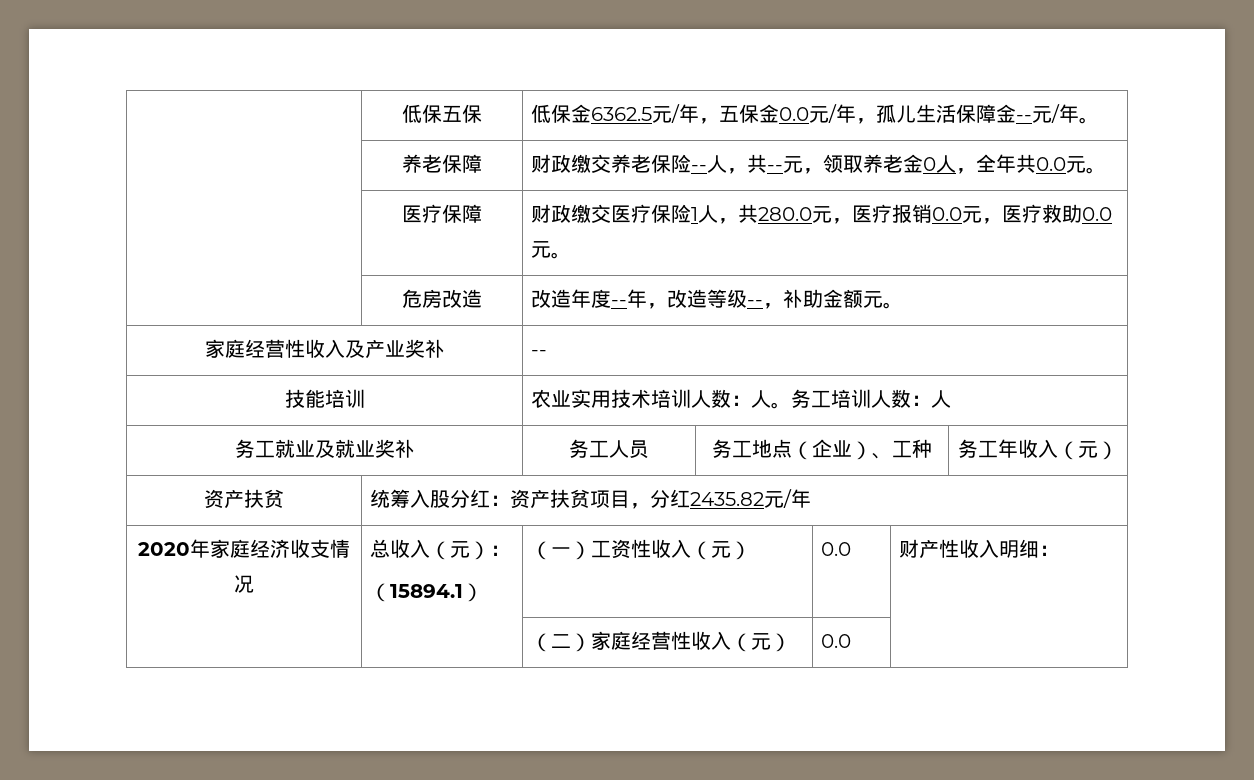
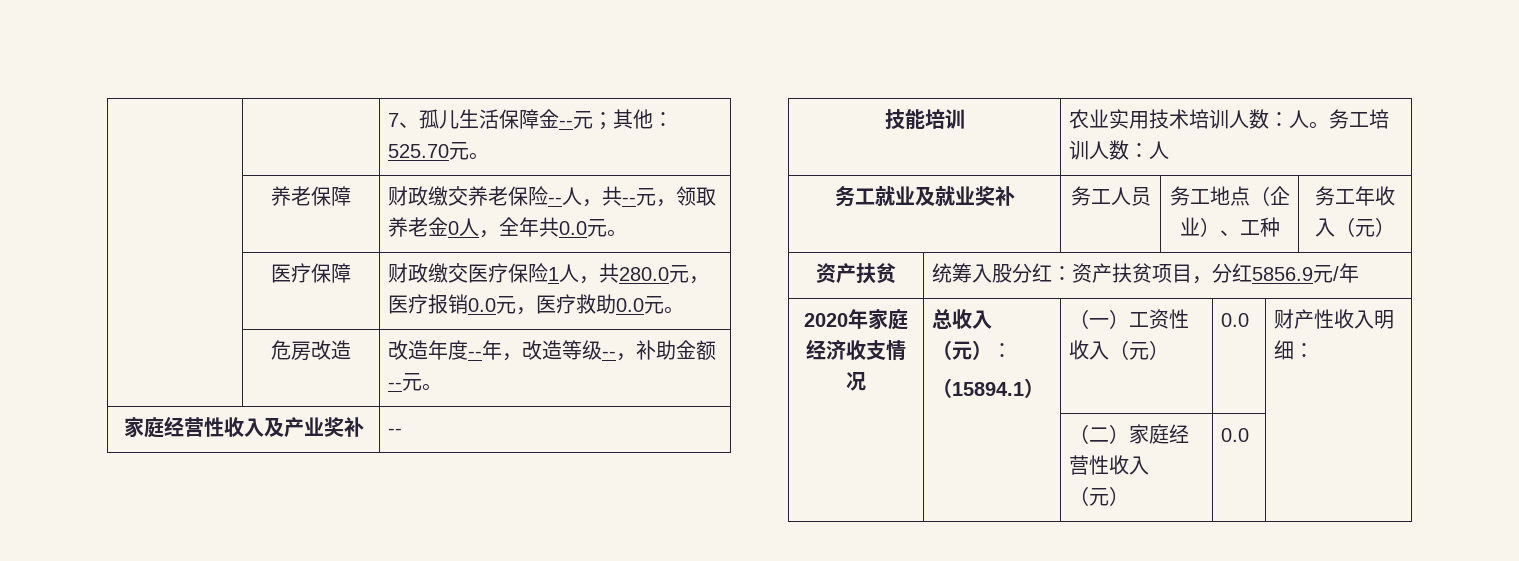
- | 低保五保 | 低保金6362.5元/年，五保金0.0元/年，孤儿生活保障金--元/年。
+ | | 7、孤儿生活保障金--元；其他：525.70元。
- | 危房改造 | 改造年度--年，改造等级--，补助金额元。
+ | 危房改造 | 改造年度--年，改造等级--，补助金额--元。
- 资产扶贫 | 统筹入股分红：资产扶贫项目，分红2435.82元/年
+ 资产扶贫 | 统筹入股分红：资产扶贫项目，分红5856.9元/年

